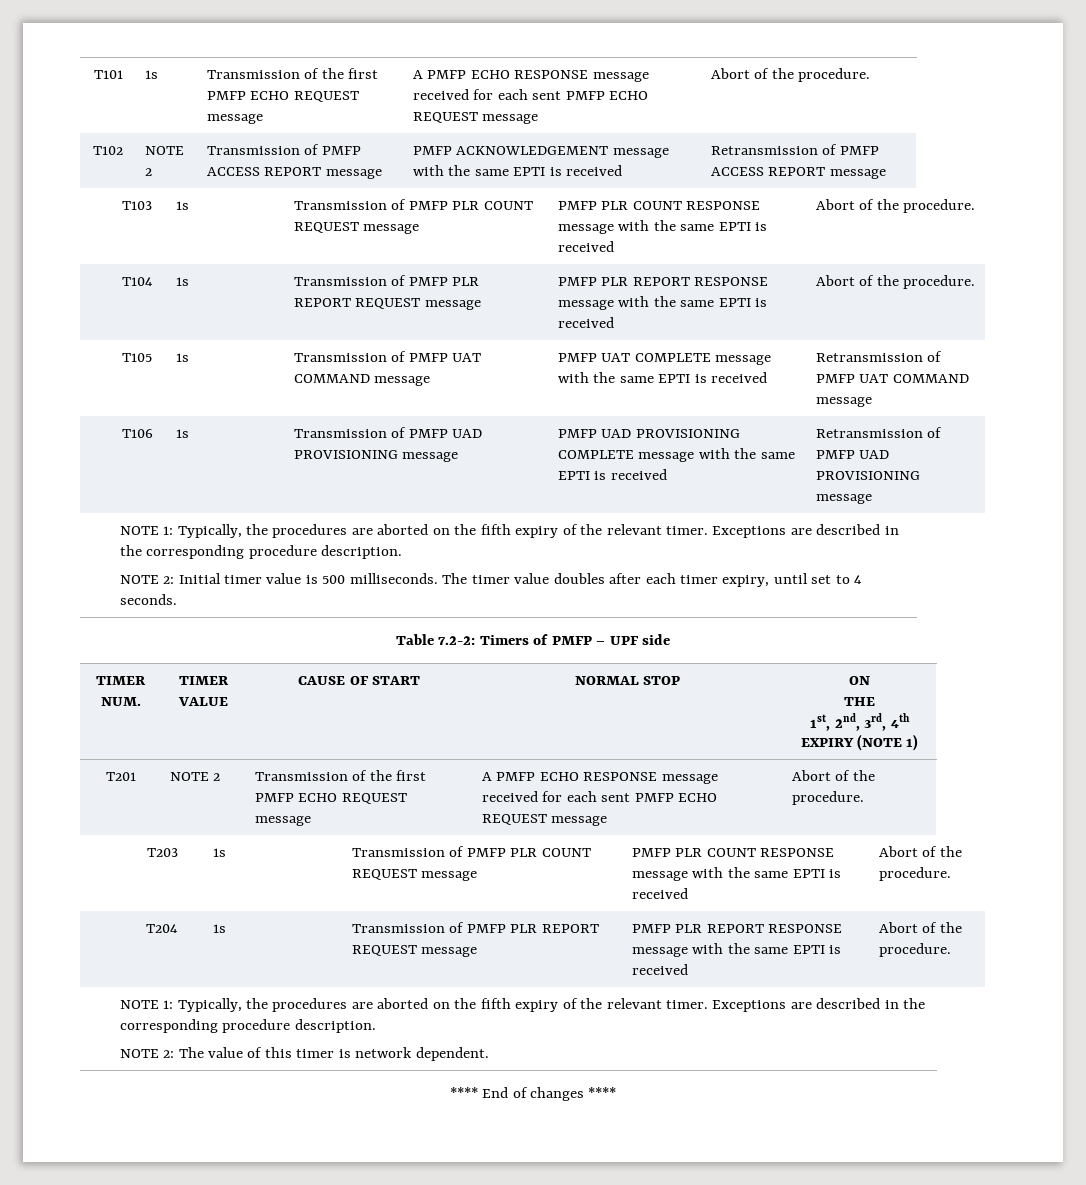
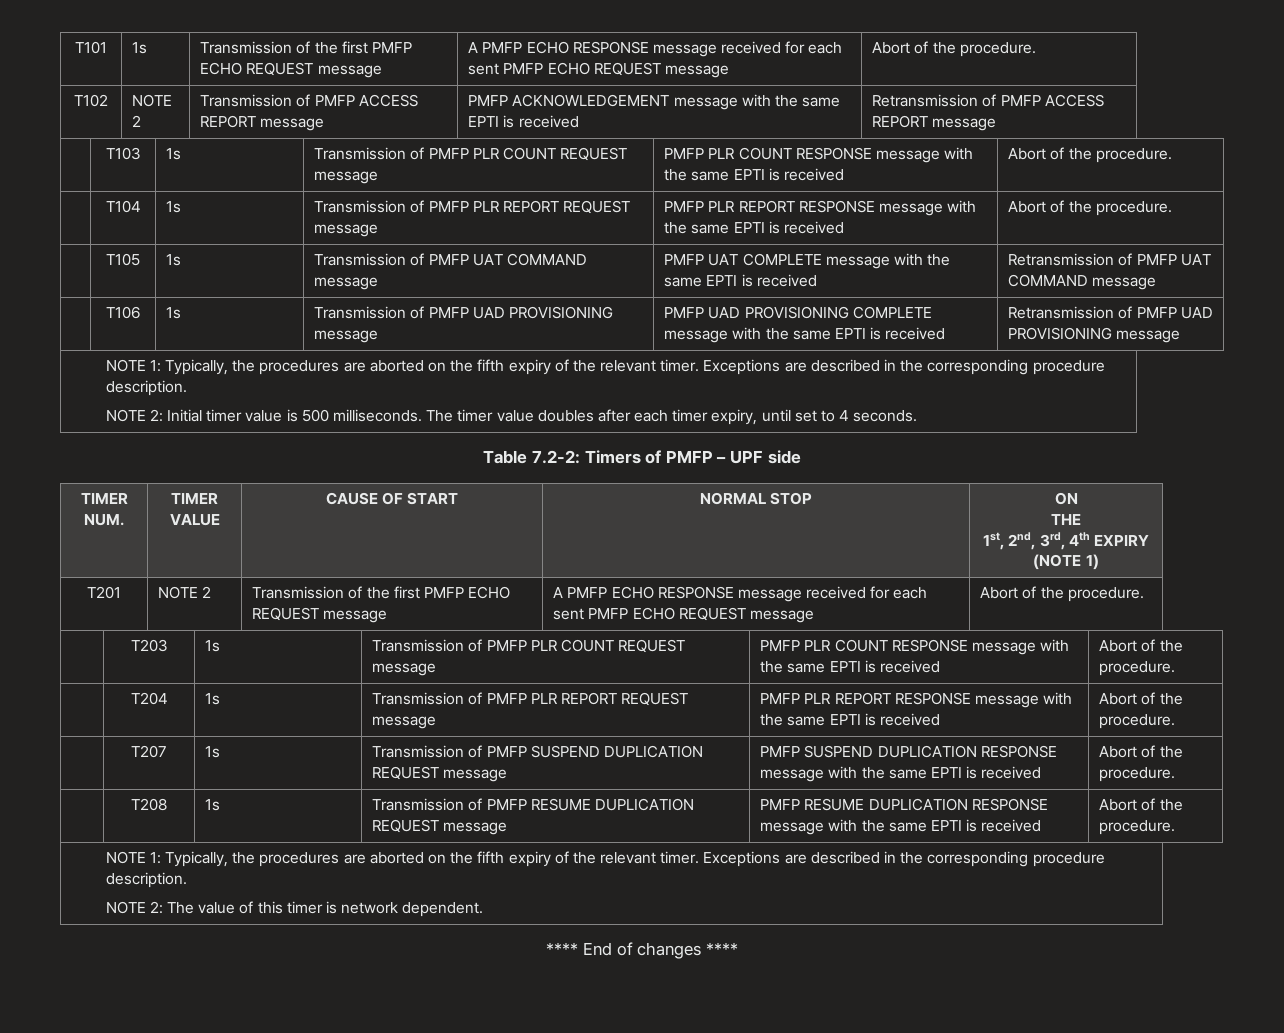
+ | T207 | 1s | Transmission of PMFP SUSPEND DUPLICATION REQUEST message | PMFP SUSPEND DUPLICATION RESPONSE message with the same EPTI is received | Abort of the procedure.
+ | T208 | 1s | Transmission of PMFP RESUME DUPLICATION REQUEST message | PMFP RESUME DUPLICATION RESPONSE message with the same EPTI is received | Abort of the procedure.

